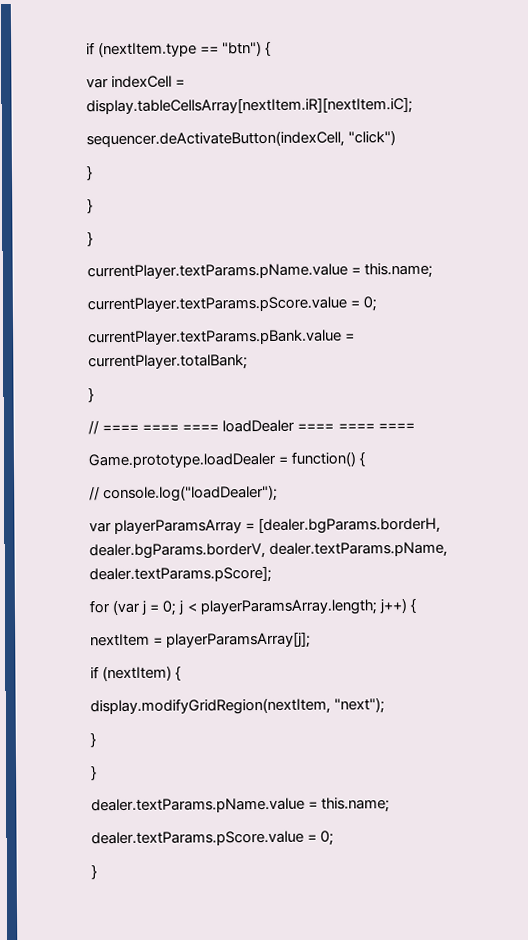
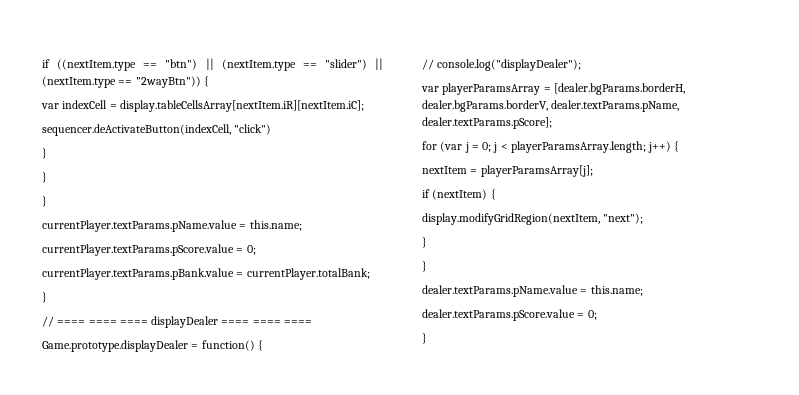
- if (nextItem.type == "btn") {
+ if ((nextItem.type == "btn") || (nextItem.type == "slider") || (nextItem.type == "2wayBtn")) {
- // ==== ==== ==== loadDealer ==== ==== ====
+ // ==== ==== ==== displayDealer ==== ==== ====
- Game.prototype.loadDealer = function() {
+ Game.prototype.displayDealer = function() {
- // console.log("loadDealer");
+ // console.log("displayDealer");

